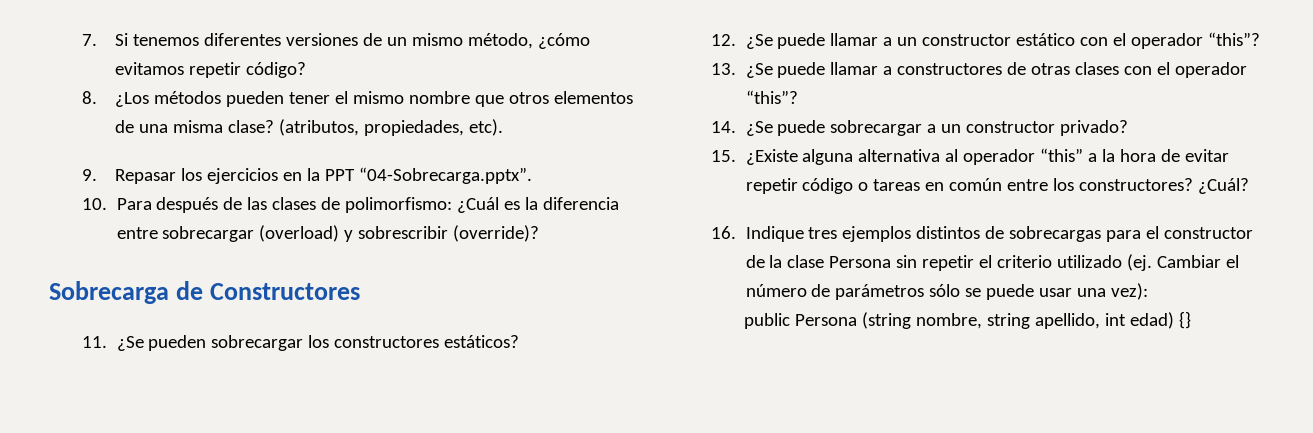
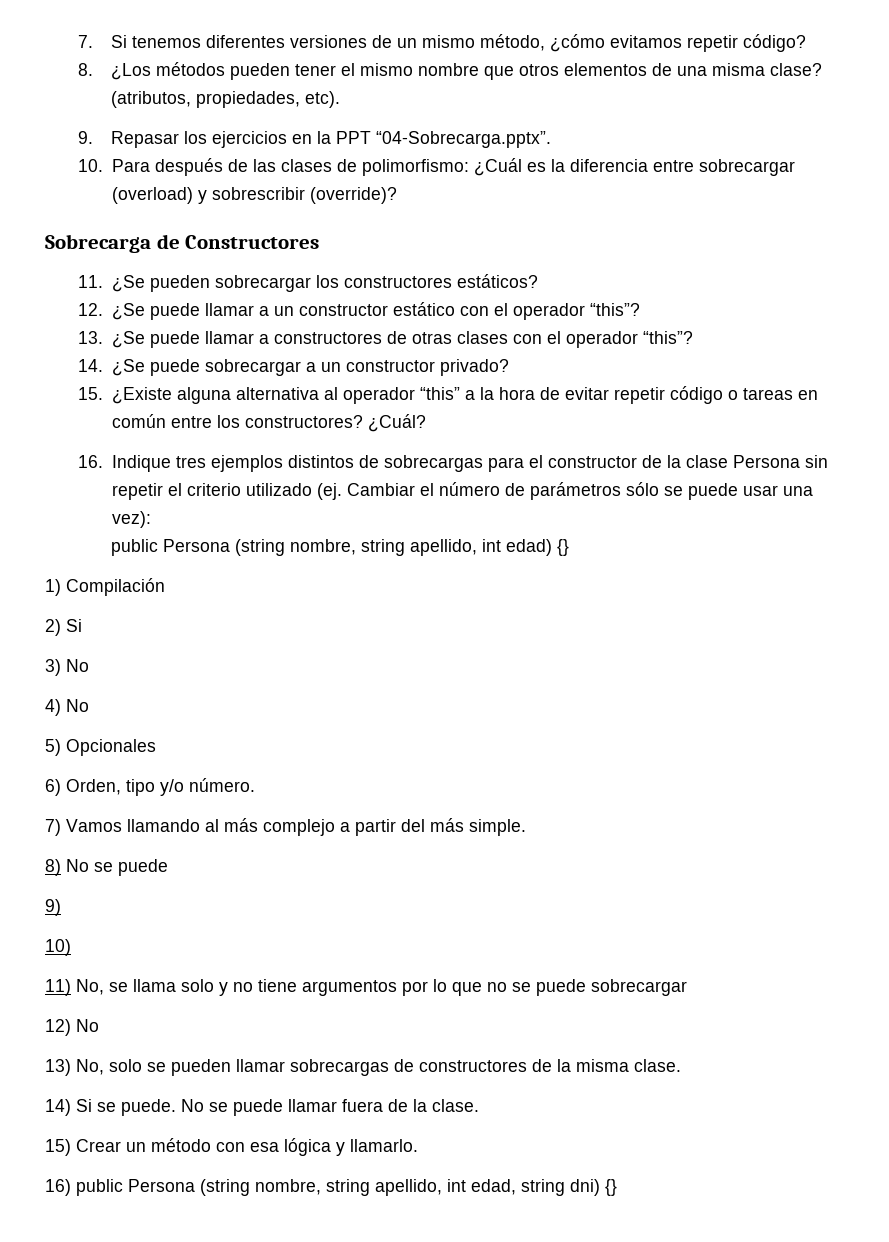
+ 1) Compilación
+ 2) Si
+ 3) No
+ 4) No
+ 5) Opcionales
+ 6) Orden, tipo y/o número.
+ 7) Vamos llamando al más complejo a partir del más simple.
+ 8) No se puede
+ 9)
+ 10)
+ 11) No, se llama solo y no tiene argumentos por lo que no se puede sobrecargar
+ 12) No
+ 13) No, solo se pueden llamar sobrecargas de constructores de la misma clase.
+ 14) Si se puede. No se puede llamar fuera de la clase.
+ 15) Crear un método con esa lógica y llamarlo.
+ 16) public Persona (string nombre, string apellido, int edad, string dni) {}

